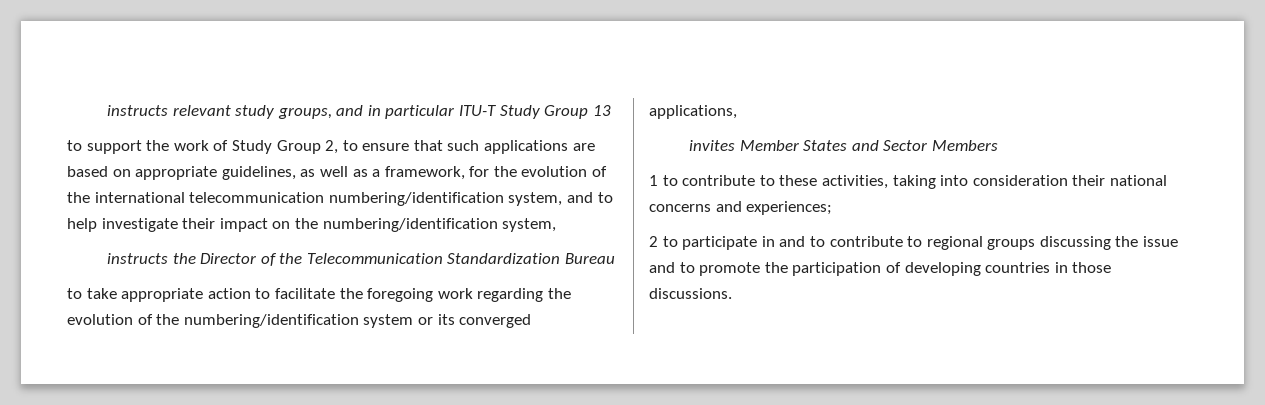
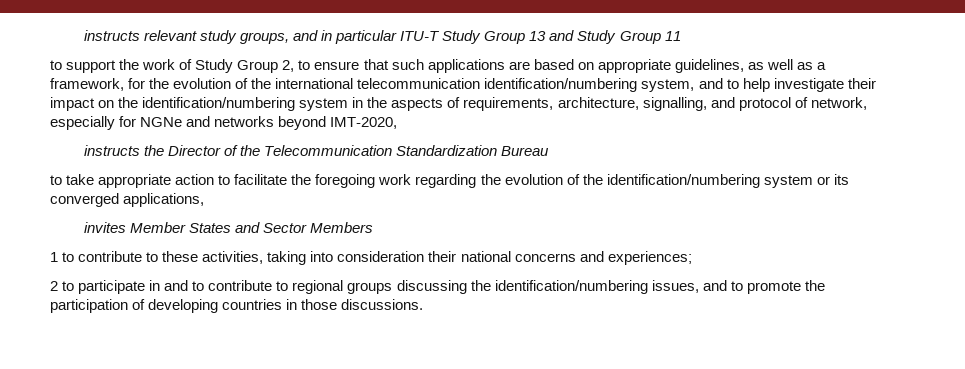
- instructs relevant study groups, and in particular ITU-T Study Group 13
+ instructs relevant study groups, and in particular ITU-T Study Group 13 and Study Group 11
- to support the work of Study Group 2, to ensure that such applications are based on appropriate guidelines, as well as a framework, for the evolution of the international telecommunication numbering/identification system, and to help investigate their impact on the numbering/identification system,
+ to support the work of Study Group 2, to ensure that such applications are based on appropriate guidelines, as well as a framework, for the evolution of the international telecommunication identification/numbering system, and to help investigate their impact on the identification/numbering system in the aspects of requirements, architecture, signalling, and protocol of network, especially for NGNe and networks beyond IMT-2020,
- to take appropriate action to facilitate the foregoing work regarding the evolution of the numbering/identification system or its converged applications,
+ to take appropriate action to facilitate the foregoing work regarding the evolution of the identification/numbering system or its converged applications,
- 2 to participate in and to contribute to regional groups discussing the issue and to promote the participation of developing countries in those discussions.
+ 2 to participate in and to contribute to regional groups discussing the identification/numbering issues, and to promote the participation of developing countries in those discussions.

